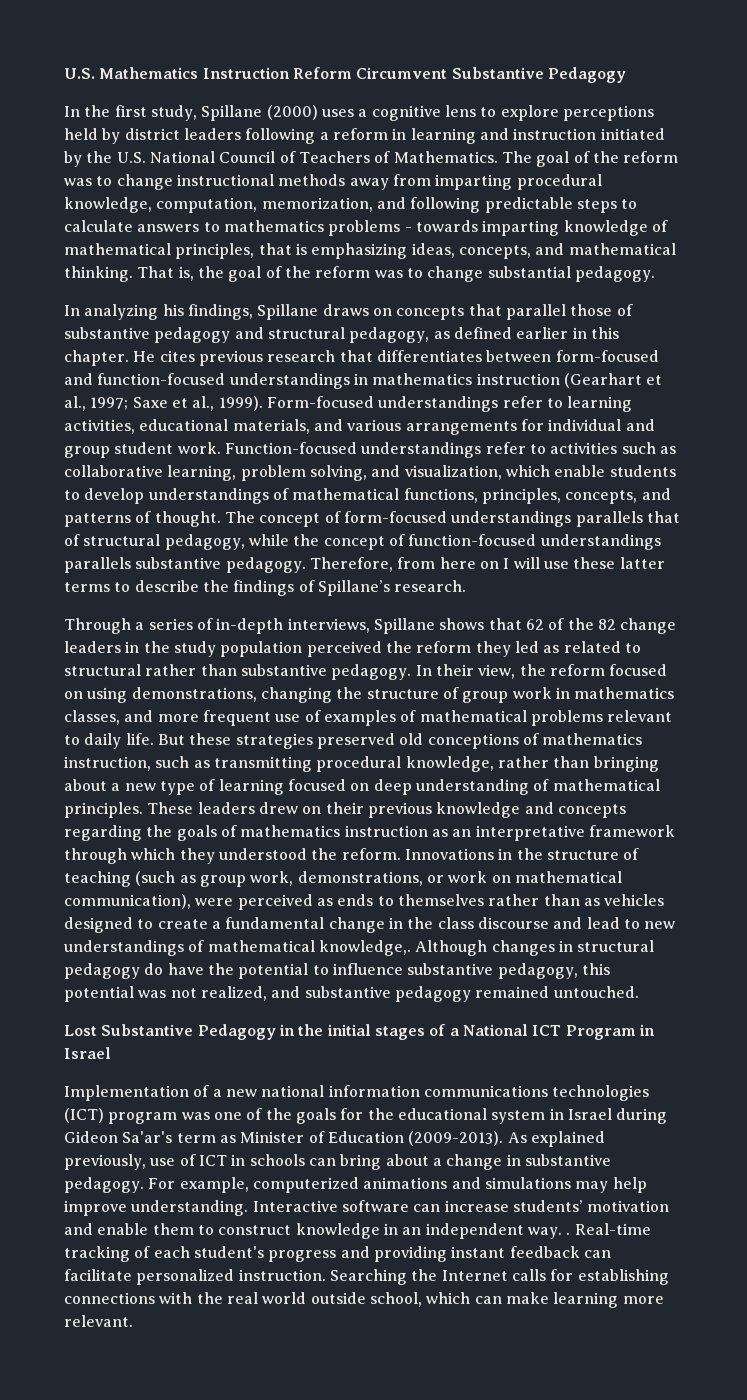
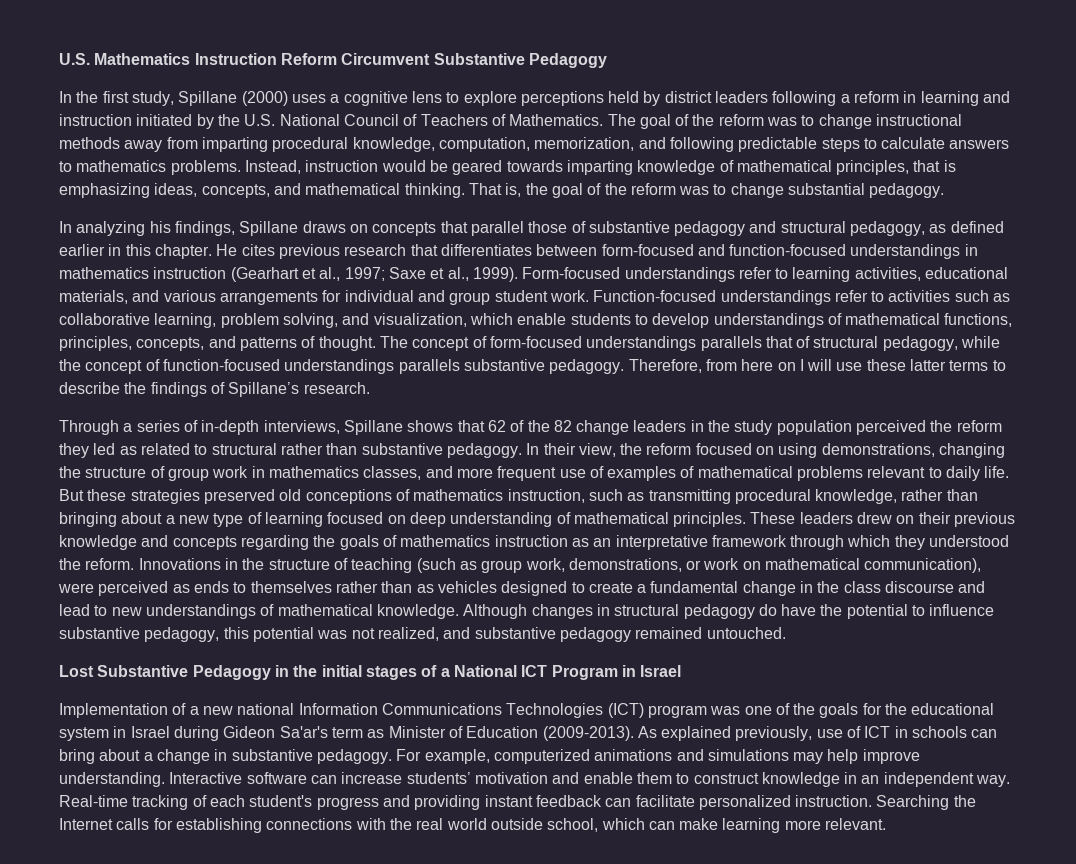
- The goal of the reform was to change instructional methods away from imparting procedural knowledge, computation, memorization, and following predictable steps to calculate answers to mathematics problems - towards imparting knowledge of mathematical principles, that is emphasizing ideas, concepts, and mathematical thinking.
+ The goal of the reform was to change instructional methods away from imparting procedural knowledge, computation, memorization, and following predictable steps to calculate answers to mathematics problems. Instead, instruction would be geared towards imparting knowledge of mathematical principles, that is emphasizing ideas, concepts, and mathematical thinking.
- Innovations in the structure of teaching (such as group work, demonstrations, or work on mathematical communication), were perceived as ends to themselves rather than as vehicles designed to create a fundamental change in the class discourse and lead to new understandings of mathematical knowledge,.
+ Innovations in the structure of teaching (such as group work, demonstrations, or work on mathematical communication), were perceived as ends to themselves rather than as vehicles designed to create a fundamental change in the class discourse and lead to new understandings of mathematical knowledge.
- Implementation of a new national information communications technologies (ICT) program was one of the goals for the educational system in Israel during Gideon Sa'ar's term as Minister of Education (2009-2013).
+ Implementation of a new national Information Communications Technologies (ICT) program was one of the goals for the educational system in Israel during Gideon Sa'ar's term as Minister of Education (2009-2013).
- Interactive software can increase students’ motivation and enable them to construct knowledge in an independent way. .
+ Interactive software can increase students’ motivation and enable them to construct knowledge in an independent way.

